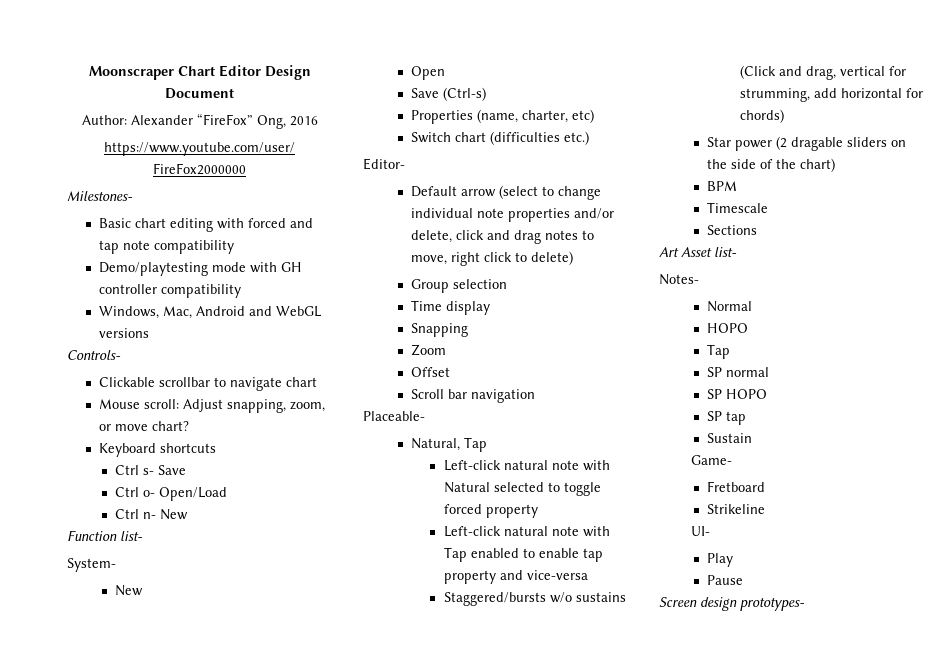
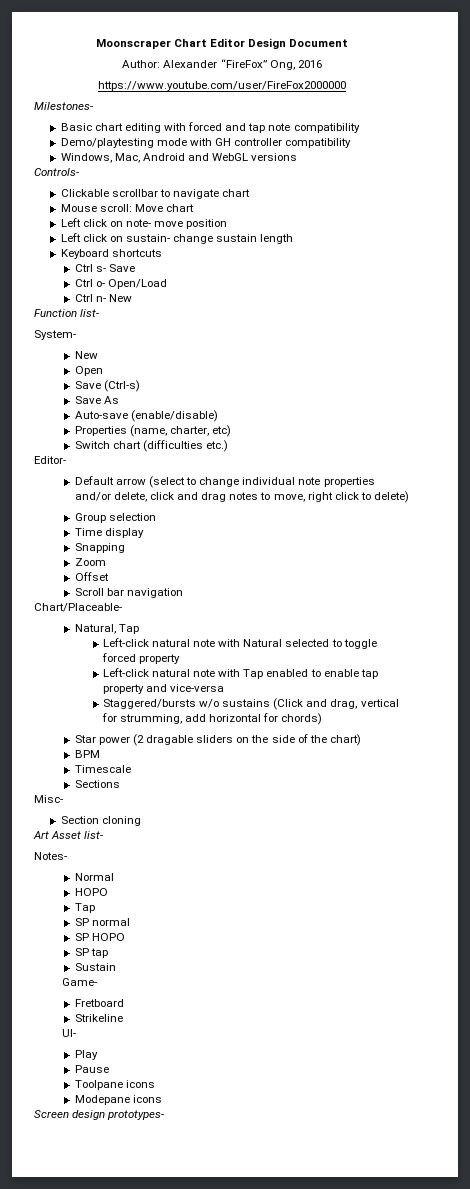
- Mouse scroll: Adjust snapping, zoom, or move chart?
+ Mouse scroll: Move chart
+ Left click on note- move position
+ Left click on sustain- change sustain length
+ Save As
+ Auto-save (enable/disable)
- Placeable-
+ Chart/Placeable-
+ Misc-
+ Section cloning
+ Toolpane icons
+ Modepane icons

